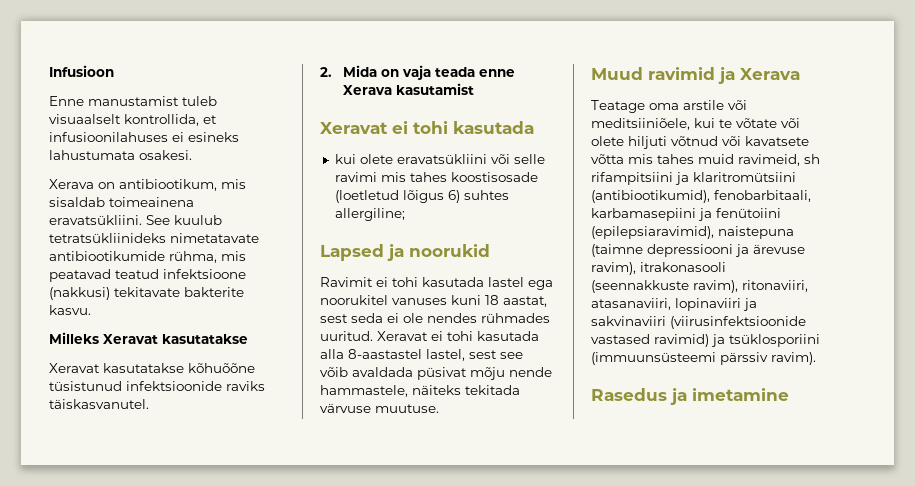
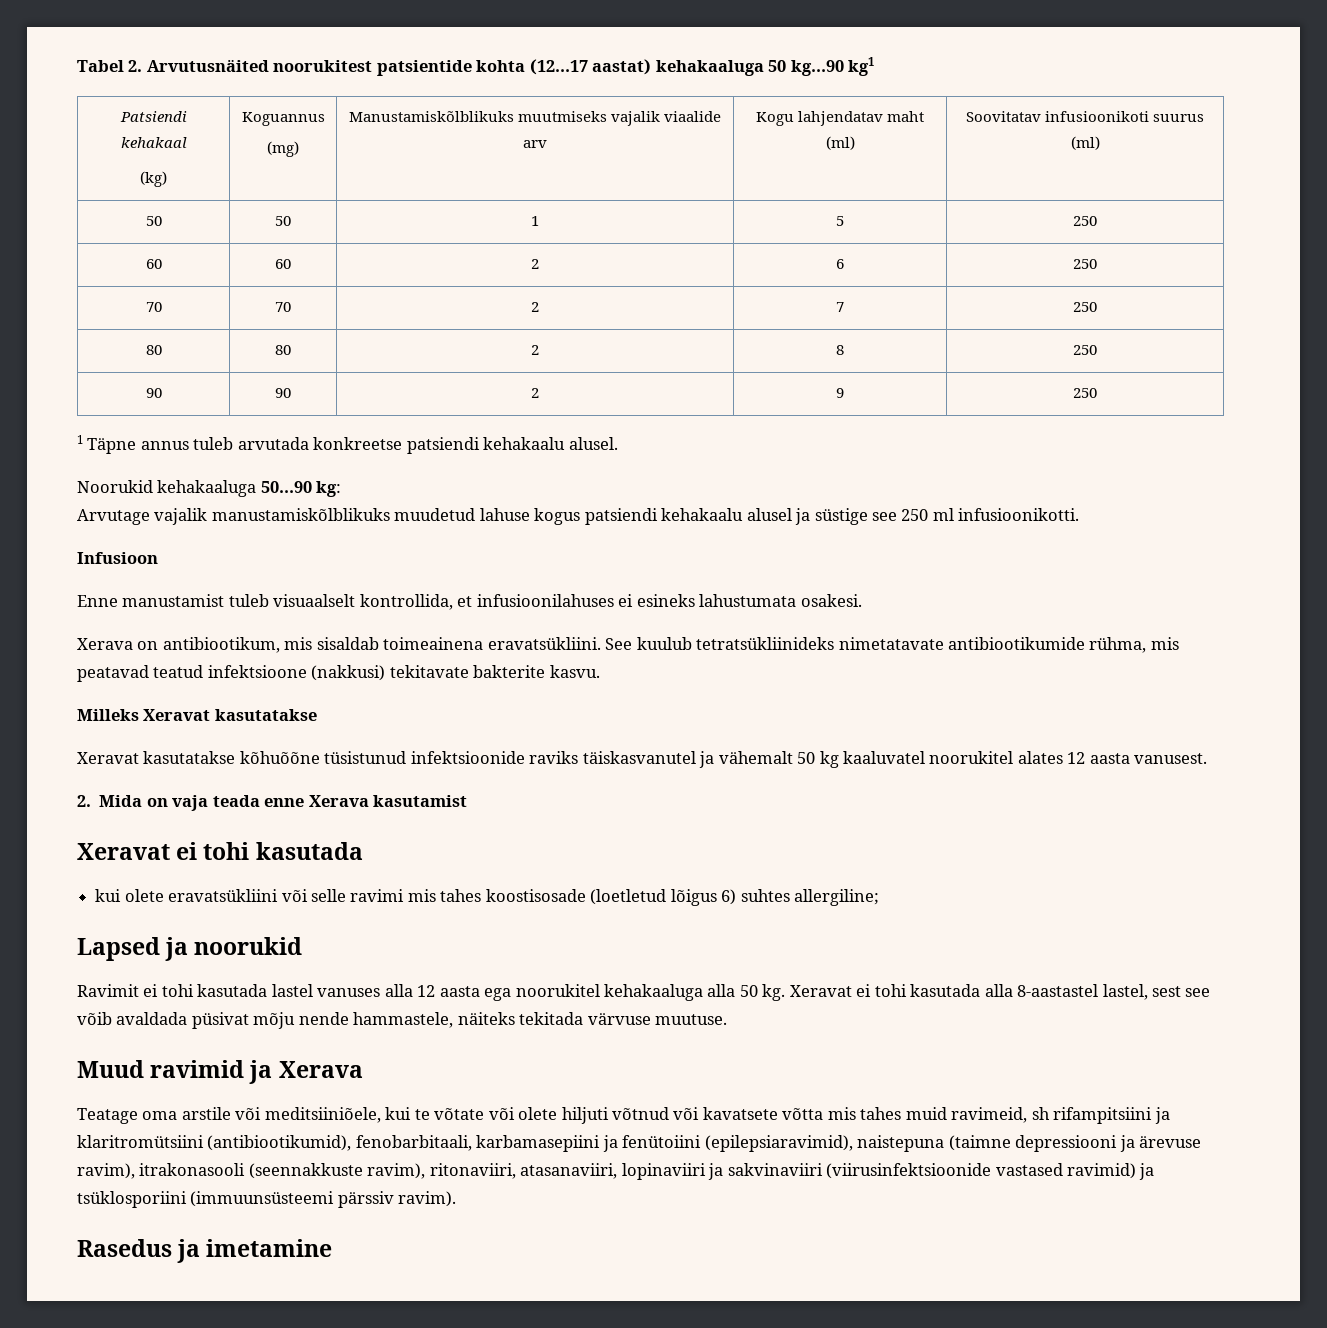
+ Tabel 2. Arvutusnäited noorukitest patsientide kohta (12…17 aastat) kehakaaluga 50 kg…90 kg1
+ Patsiendi kehakaal
+ (kg) | Koguannus
+ (mg) | Manustamiskõlblikuks muutmiseks vajalik viaalide arv | Kogu lahjendatav maht (ml) | Soovitatav infusioonikoti suurus (ml)
+ 50 | 50 | 1 | 5 | 250
+ 60 | 60 | 2 | 6 | 250
+ 70 | 70 | 2 | 7 | 250
+ 80 | 80 | 2 | 8 | 250
+ 90 | 90 | 2 | 9 | 250
+ 1 Täpne annus tuleb arvutada konkreetse patsiendi kehakaalu alusel.
+ Noorukid kehakaaluga 50…90 kg:
+ Arvutage vajalik manustamiskõlblikuks muudetud lahuse kogus patsiendi kehakaalu alusel ja süstige see 250 ml infusioonikotti.
- Xeravat kasutatakse kõhuõõne tüsistunud infektsioonide raviks täiskasvanutel.
+ Xeravat kasutatakse kõhuõõne tüsistunud infektsioonide raviks täiskasvanutel ja vähemalt 50 kg kaaluvatel noorukitel alates 12 aasta vanusest.
- Ravimit ei tohi kasutada lastel ega noorukitel vanuses kuni 18 aastat, sest seda ei ole nendes rühmades uuritud.
+ Ravimit ei tohi kasutada lastel vanuses alla 12 aasta ega noorukitel kehakaaluga alla 50 kg.

